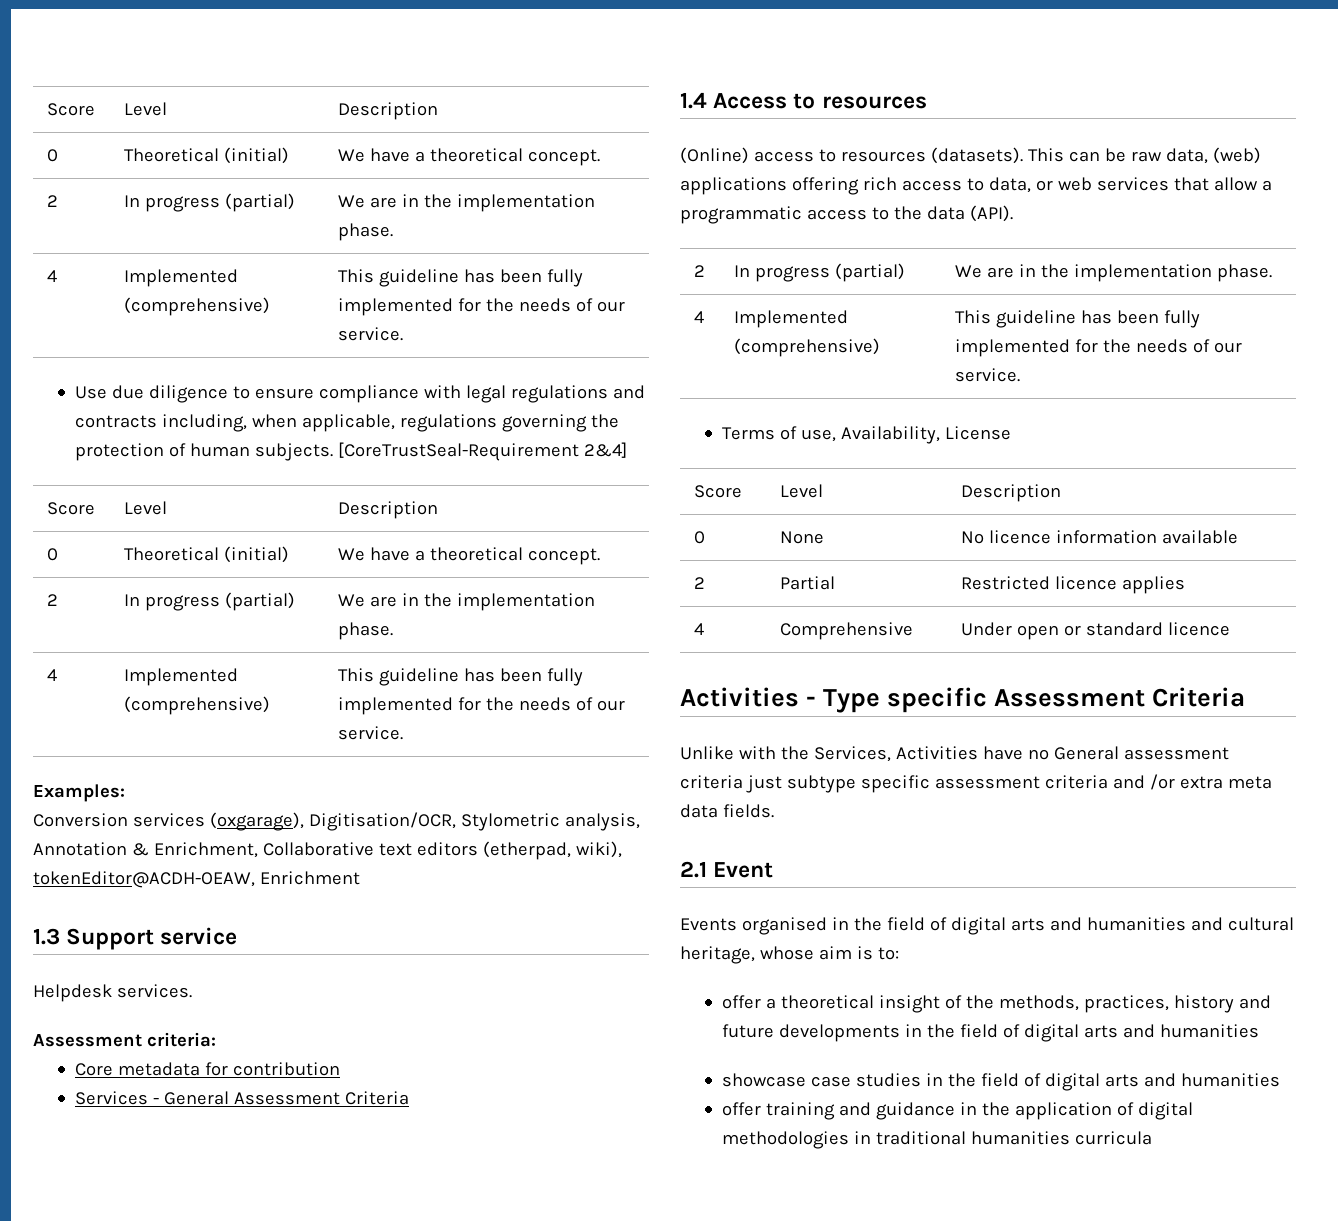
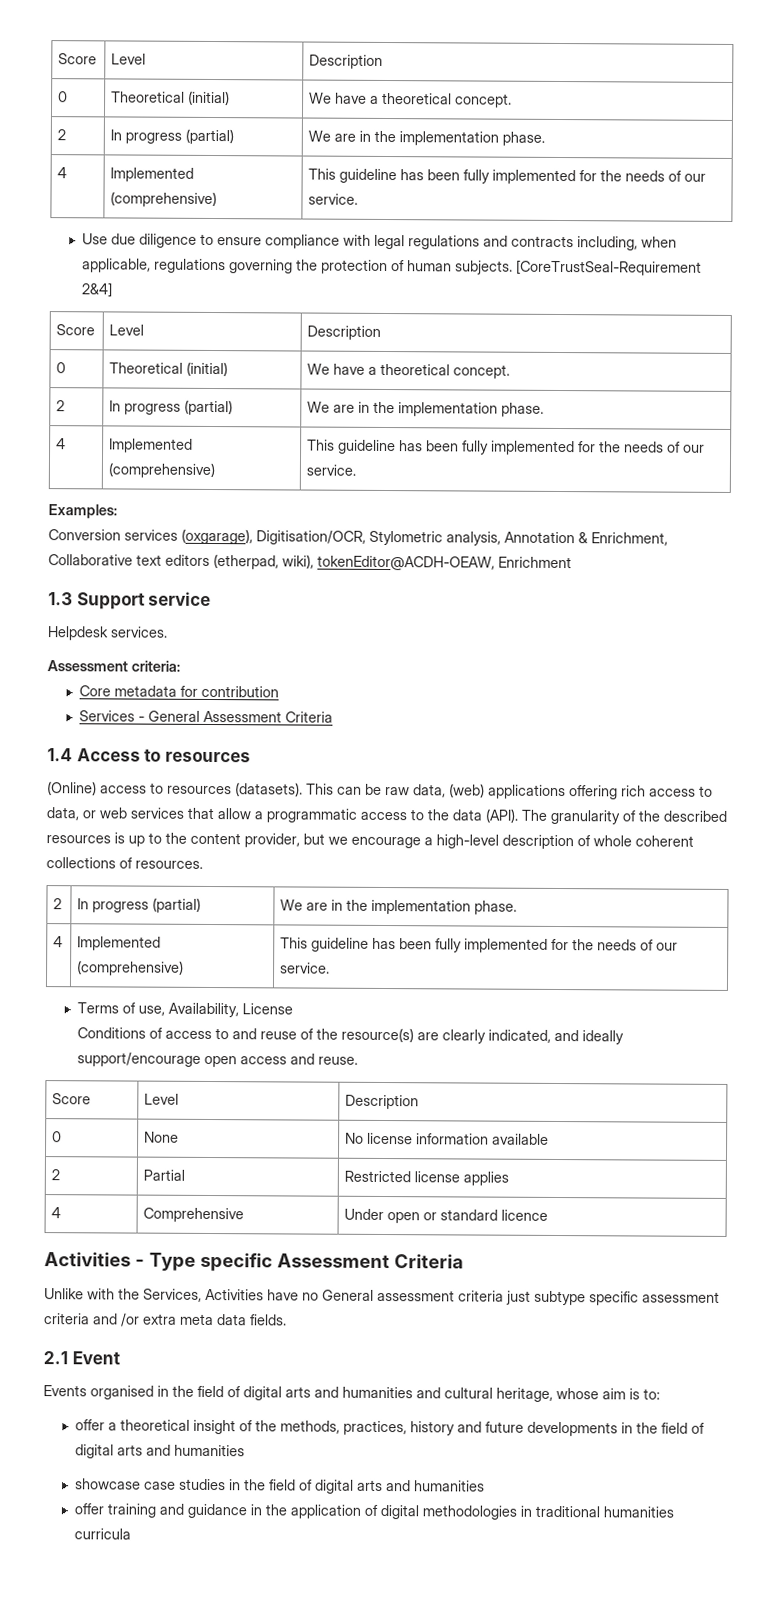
+ The granularity of the described resources is up to the content provider, but we encourage a high-level description of whole coherent collections of resources.
+ Conditions of access to and reuse of the resource(s) are clearly indicated, and ideally support/encourage open access and reuse.
- 0 | None | No licence information available
+ 0 | None | No license information available
- 2 | Partial | Restricted licence applies
+ 2 | Partial | Restricted license applies

